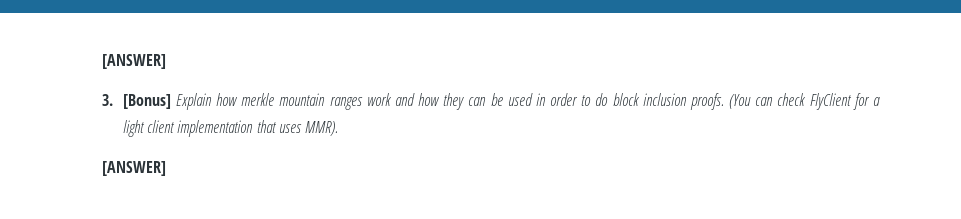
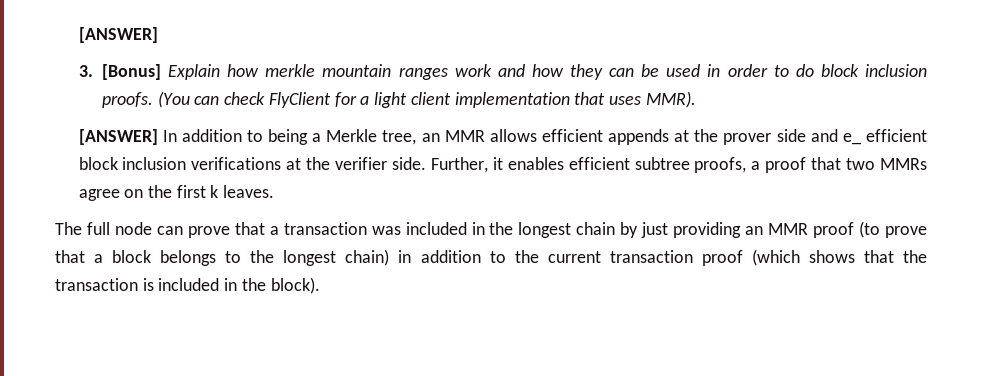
  (You can check FlyClient for a light client implementation that uses MMR).
- [ANSWER]
+ [ANSWER] In addition to being a Merkle tree, an MMR allows efficient appends at the prover side and e_ efficient block inclusion verifications at the verifier side. Further, it enables efficient subtree proofs, a proof that two MMRs agree on the first k leaves.
+ The full node can prove that a transaction was included in the longest chain by just providing an MMR proof (to prove that a block belongs to the longest chain) in addition to the current transaction proof (which shows that the transaction is included in the block).

